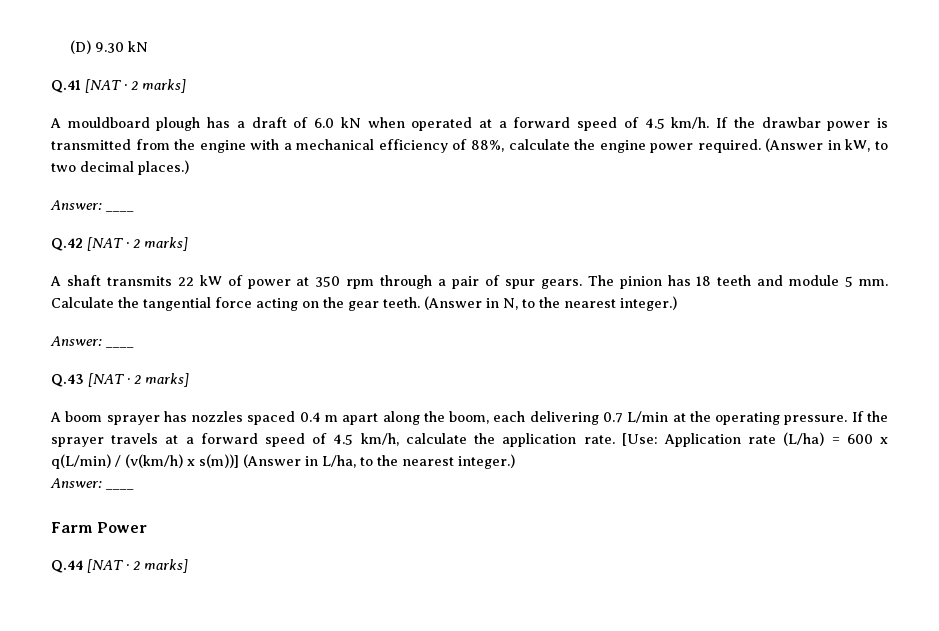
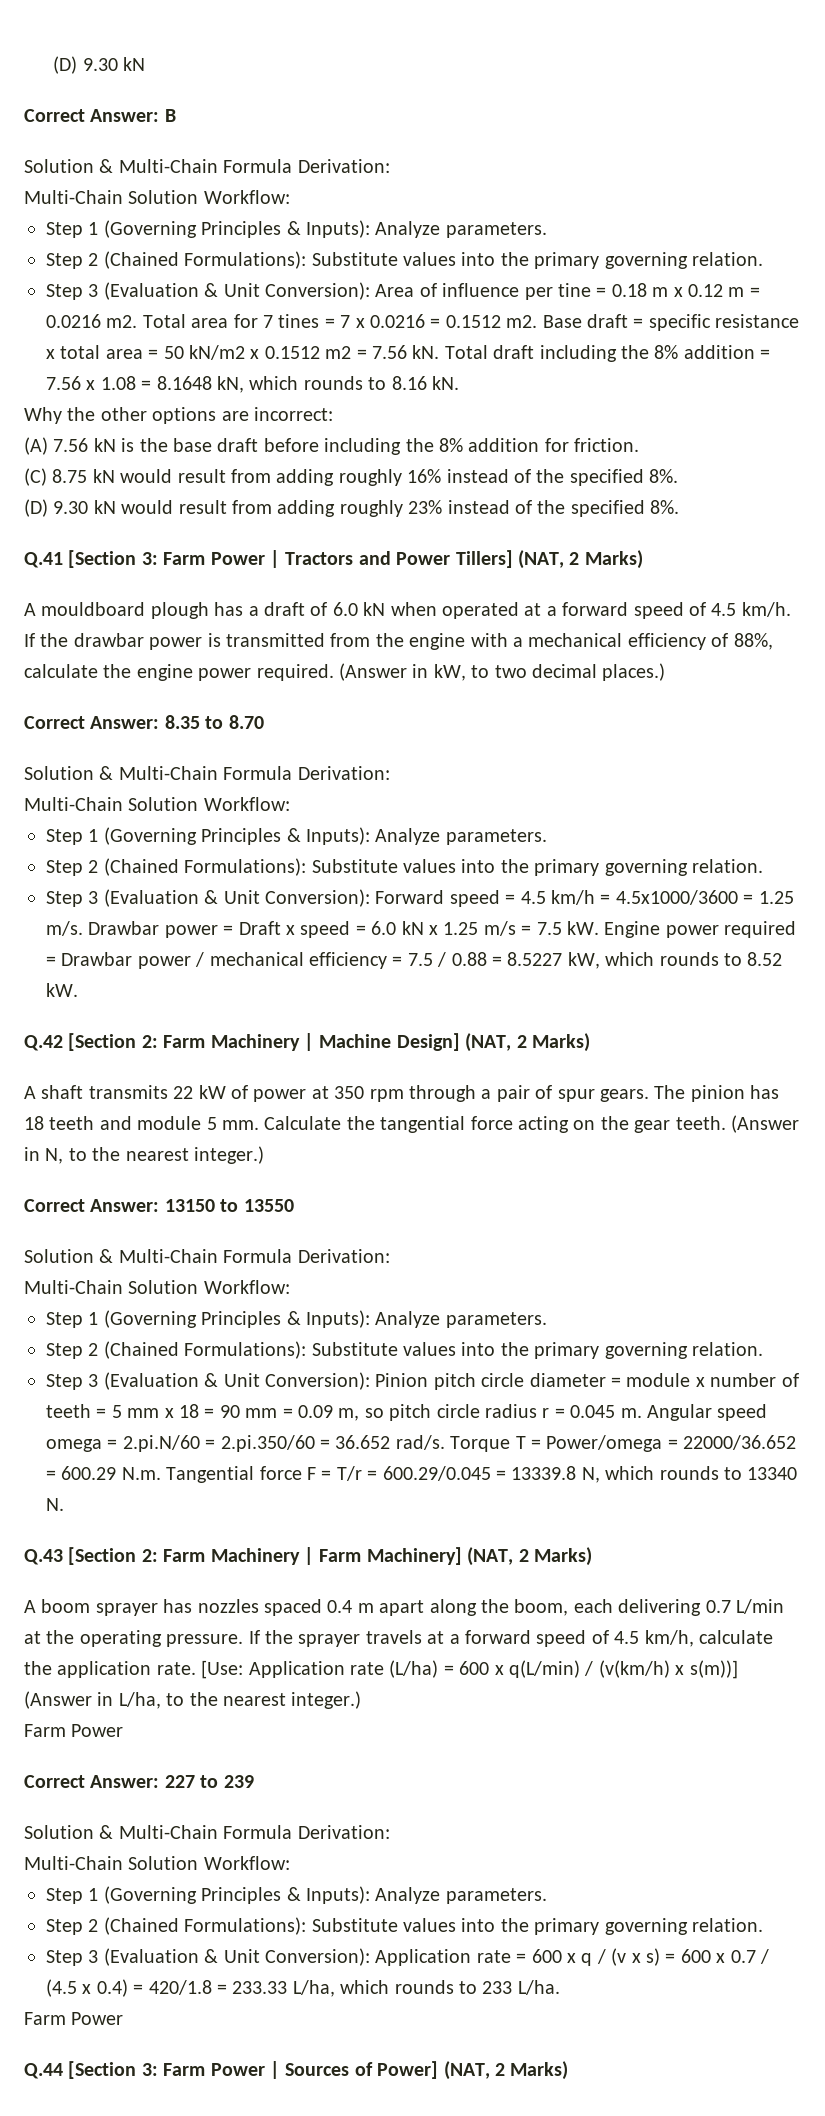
- Q.41 [NAT · 2 marks]
+ Correct Answer: B
+ Solution & Multi-Chain Formula Derivation:
+ Multi-Chain Solution Workflow:
+ Step 1 (Governing Principles & Inputs): Analyze parameters.
+ Step 2 (Chained Formulations): Substitute values into the primary governing relation.
+ Step 3 (Evaluation & Unit Conversion): Area of influence per tine = 0.18 m x 0.12 m = 0.0216 m2. Total area for 7 tines = 7 x 0.0216 = 0.1512 m2. Base draft = specific resistance x total area = 50 kN/m2 x 0.1512 m2 = 7.56 kN. Total draft including the 8% addition = 7.56 x 1.08 = 8.1648 kN, which rounds to 8.16 kN.
+ Why the other options are incorrect:
+ (A) 7.56 kN is the base draft before including the 8% addition for friction.
+ (C) 8.75 kN would result from adding roughly 16% instead of the specified 8%.
+ (D) 9.30 kN would result from adding roughly 23% instead of the specified 8%.
+ Q.41 [Section 3: Farm Power | Tractors and Power Tillers] (NAT, 2 Marks)
  (Answer in kW, to two decimal places.)
- Answer: ____
- Q.42 [NAT · 2 marks]
+ Correct Answer: 8.35 to 8.70
+ Solution & Multi-Chain Formula Derivation:
+ Multi-Chain Solution Workflow:
+ Step 1 (Governing Principles & Inputs): Analyze parameters.
+ Step 2 (Chained Formulations): Substitute values into the primary governing relation.
+ Step 3 (Evaluation & Unit Conversion): Forward speed = 4.5 km/h = 4.5x1000/3600 = 1.25 m/s. Drawbar power = Draft x speed = 6.0 kN x 1.25 m/s = 7.5 kW. Engine power required = Drawbar power / mechanical efficiency = 7.5 / 0.88 = 8.5227 kW, which rounds to 8.52 kW.
+ Q.42 [Section 2: Farm Machinery | Machine Design] (NAT, 2 Marks)
  (Answer in N, to the nearest integer.)
- Answer: ____
- Q.43 [NAT · 2 marks]
+ Correct Answer: 13150 to 13550
+ Solution & Multi-Chain Formula Derivation:
+ Multi-Chain Solution Workflow:
+ Step 1 (Governing Principles & Inputs): Analyze parameters.
+ Step 2 (Chained Formulations): Substitute values into the primary governing relation.
+ Step 3 (Evaluation & Unit Conversion): Pinion pitch circle diameter = module x number of teeth = 5 mm x 18 = 90 mm = 0.09 m, so pitch circle radius r = 0.045 m. Angular speed omega = 2.pi.N/60 = 2.pi.350/60 = 36.652 rad/s. Torque T = Power/omega = 22000/36.652 = 600.29 N.m. Tangential force F = T/r = 600.29/0.045 = 13339.8 N, which rounds to 13340 N.
+ Q.43 [Section 2: Farm Machinery | Farm Machinery] (NAT, 2 Marks)
  [Use: Application rate (L/ha) = 600 x q(L/min) / (v(km/h) x s(m))] (Answer in L/ha, to the nearest integer.)
- Answer: ____
  Farm Power
- Q.44 [NAT · 2 marks]
+ Correct Answer: 227 to 239
+ Solution & Multi-Chain Formula Derivation:
+ Multi-Chain Solution Workflow:
+ Step 1 (Governing Principles & Inputs): Analyze parameters.
+ Step 2 (Chained Formulations): Substitute values into the primary governing relation.
+ Step 3 (Evaluation & Unit Conversion): Application rate = 600 x q / (v x s) = 600 x 0.7 / (4.5 x 0.4) = 420/1.8 = 233.33 L/ha, which rounds to 233 L/ha.
+ Farm Power
+ Q.44 [Section 3: Farm Power | Sources of Power] (NAT, 2 Marks)

